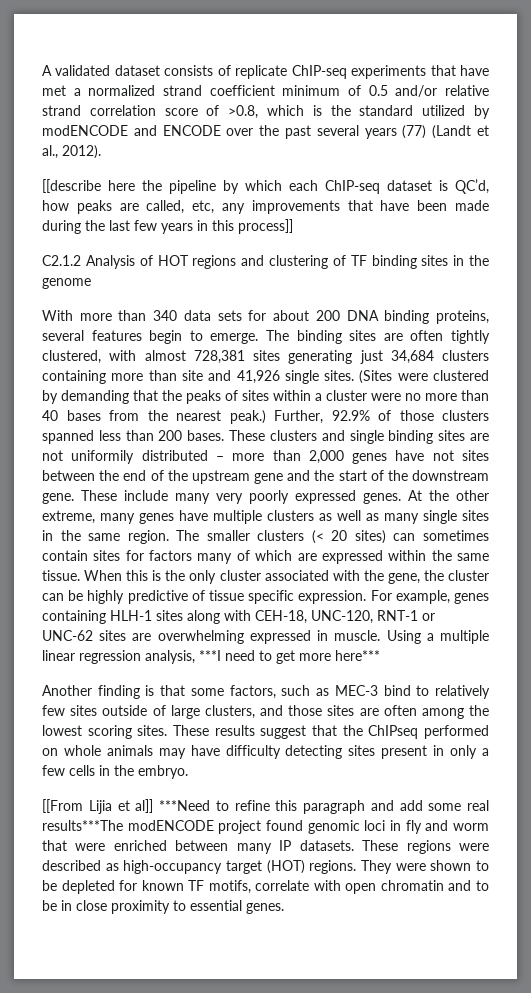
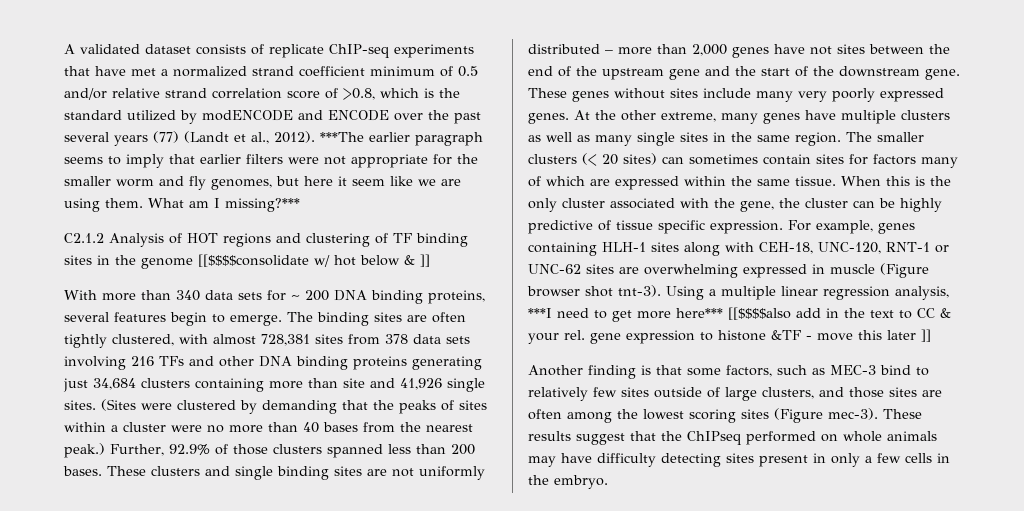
- A validated dataset consists of replicate ChIP-seq experiments that have met a normalized strand coefficient minimum of 0.5 and/or relative strand correlation score of >0.8, which is the standard utilized by modENCODE and ENCODE over the past several years (77) (Landt et al., 2012).
- [[describe here the pipeline by which each ChIP-seq dataset is QC’d, how peaks are called, etc, any improvements that have been made during the last few years in this process]]
+ A validated dataset consists of replicate ChIP-seq experiments that have met a normalized strand coefficient minimum of 0.5 and/or relative strand correlation score of >0.8, which is the standard utilized by modENCODE and ENCODE over the past several years (77) (Landt et al., 2012). ***The earlier paragraph seems to imply that earlier filters were not appropriate for the smaller worm and fly genomes, but here it seem like we are using them. What am I missing?***
- C2.1.2 Analysis of HOT regions and clustering of TF binding sites in the genome
+ C2.1.2 Analysis of HOT regions and clustering of TF binding sites in the genome [[$$$$consolidate w/ hot below & ]]
- With more than 340 data sets for about 200 DNA binding proteins, several features begin to emerge.
+ With more than 340 data sets for ~ 200 DNA binding proteins, several features begin to emerge.
- The binding sites are often tightly clustered, with almost 728,381 sites generating just 34,684 clusters containing more than site and 41,926 single sites.
+ The binding sites are often tightly clustered, with almost 728,381 sites from 378 data sets involving 216 TFs and other DNA binding proteins generating just 34,684 clusters containing more than site and 41,926 single sites.
- These clusters and single binding sites are not uniformily distributed – more than 2,000 genes have not sites between the end of the upstream gene and the start of the downstream gene.
+ These clusters and single binding sites are not uniformly distributed – more than 2,000 genes have not sites between the end of the upstream gene and the start of the downstream gene.
- These include many very poorly expressed genes.
+ These genes without sites include many very poorly expressed genes.
- For example, genes containing HLH-1 sites along with CEH-18, UNC-120, RNT-1 or UNC-62 sites are overwhelming expressed in muscle.
+ For example, genes containing HLH-1 sites along with CEH-18, UNC-120, RNT-1 or UNC-62 sites are overwhelming expressed in muscle (Figure browser shot tnt-3).
- Using a multiple linear regression analysis, ***I need to get more here***
+ Using a multiple linear regression analysis, ***I need to get more here*** [[$$$$also add in the text to CC & your rel. gene expression to histone &TF - move this later ]]
- Another finding is that some factors, such as MEC-3 bind to relatively few sites outside of large clusters, and those sites are often among the lowest scoring sites.
+ Another finding is that some factors, such as MEC-3 bind to relatively few sites outside of large clusters, and those sites are often among the lowest scoring sites (Figure mec-3).
- [[From Lijia et al]] ***Need to refine this paragraph and add some real results***The modENCODE project found genomic loci in fly and worm that were enriched between many IP datasets. These regions were described as high-occupancy target (HOT) regions. They were shown to be depleted for known TF motifs, correlate with open chromatin and to be in close proximity to essential genes.

